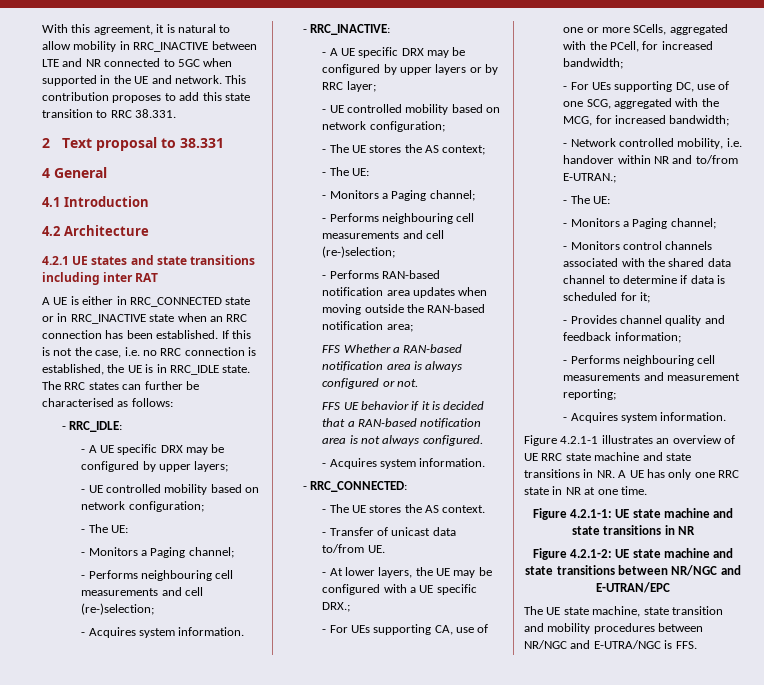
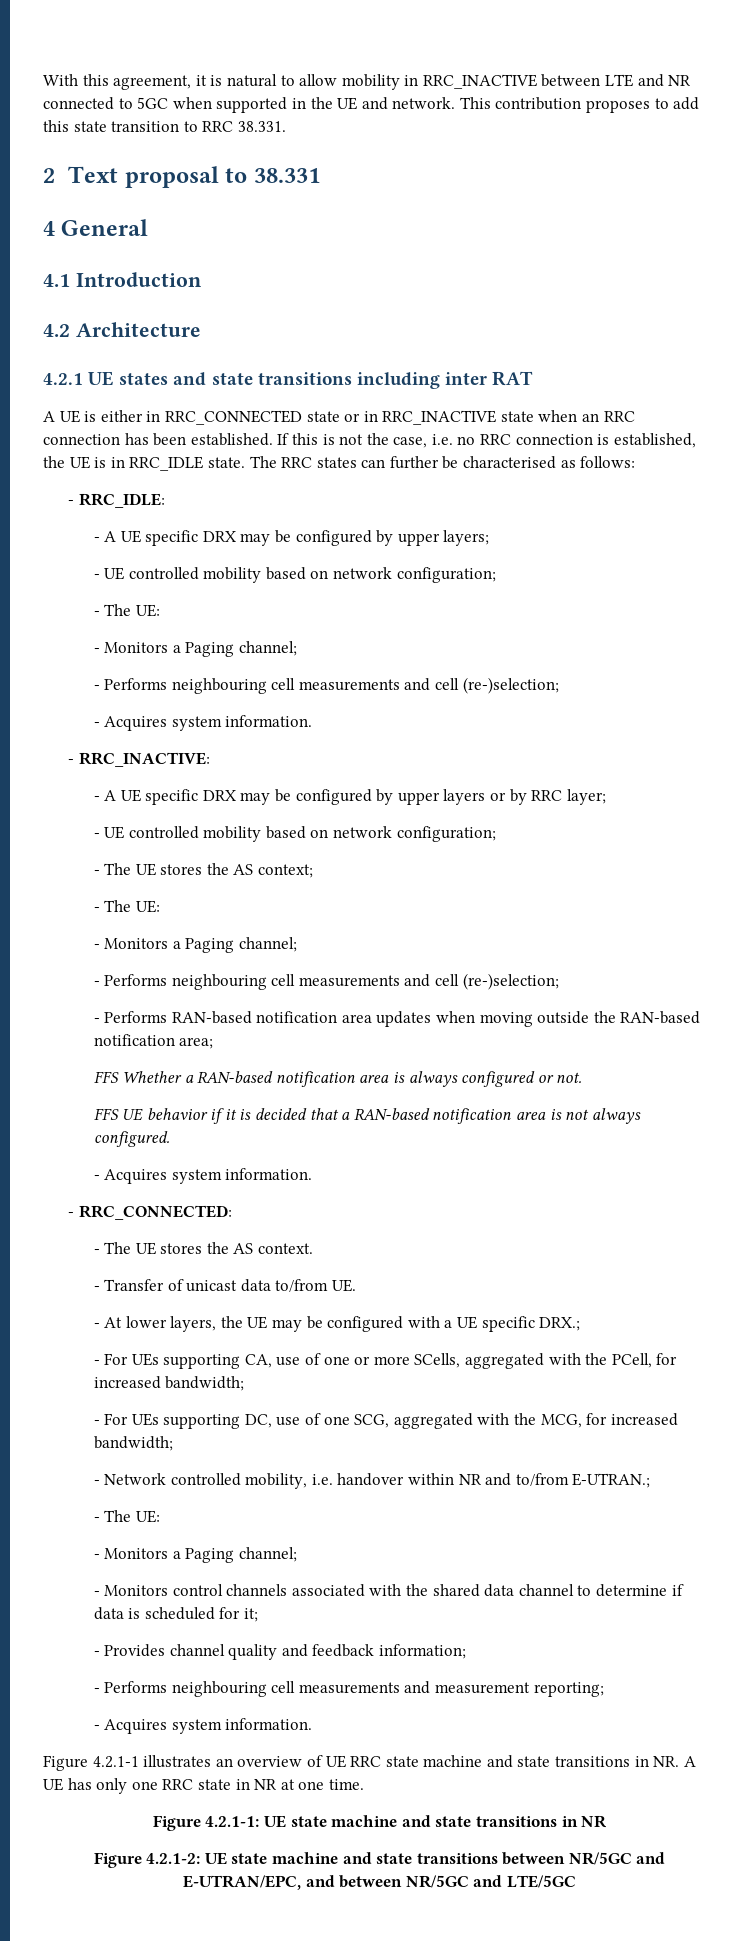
- Figure 4.2.1-2: UE state machine and state transitions between NR/NGC and E-UTRAN/EPC
- The UE state machine, state transition and mobility procedures between NR/NGC and E-UTRA/NGC is FFS.
+ Figure 4.2.1-2: UE state machine and state transitions between NR/5GC and E-UTRAN/EPC, and between NR/5GC and LTE/5GC

